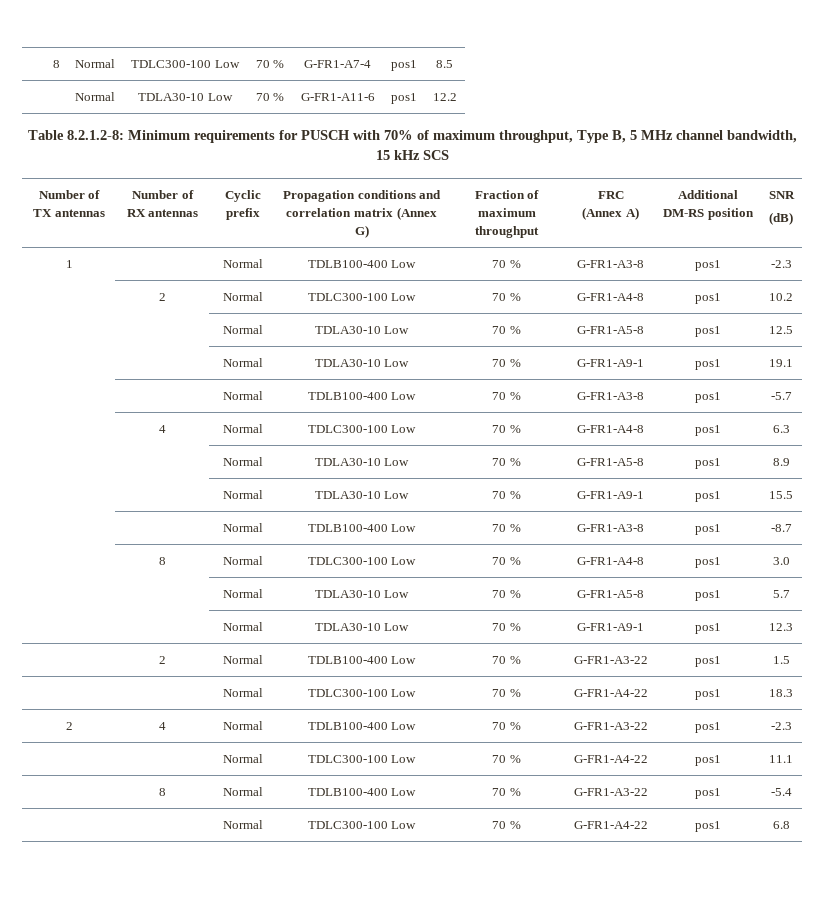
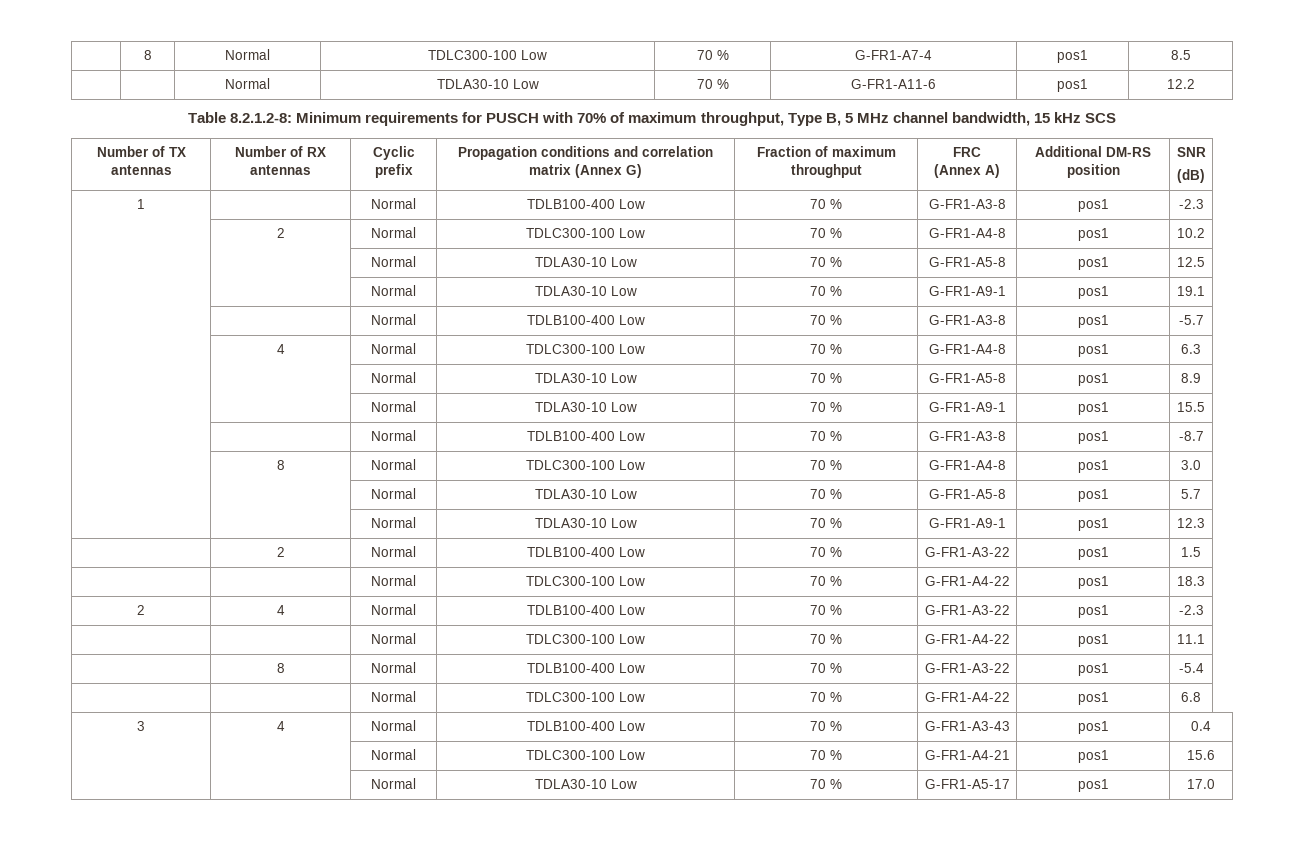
+ 3 | 4 | Normal | TDLB100-400 Low | 70 % | G-FR1-A3-43 | pos1 | 0.4
+ | | Normal | TDLC300-100 Low | 70 % | G-FR1-A4-21 | pos1 | 15.6
+ | | Normal | TDLA30-10 Low | 70 % | G-FR1-A5-17 | pos1 | 17.0

